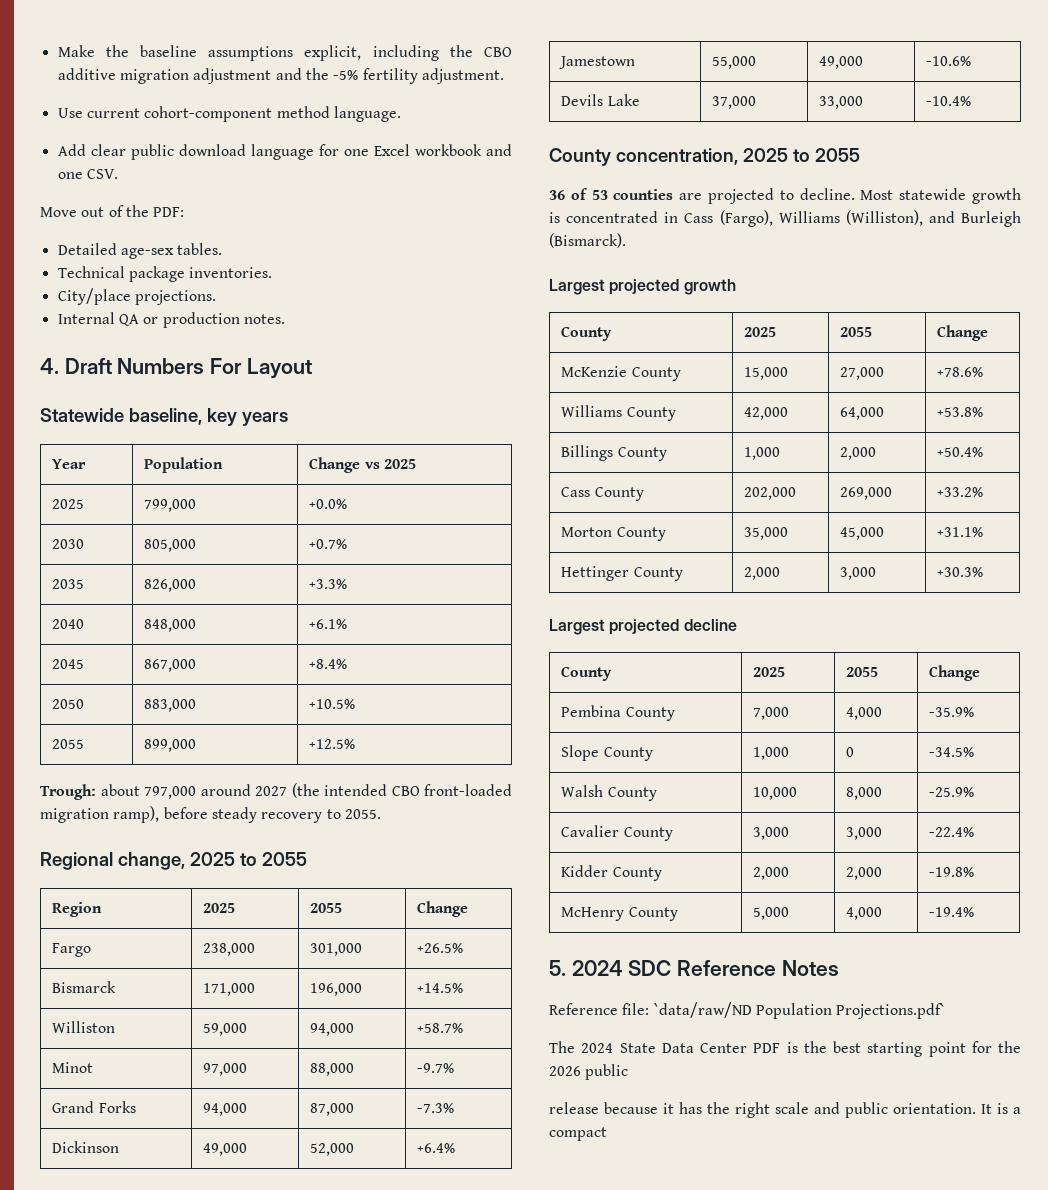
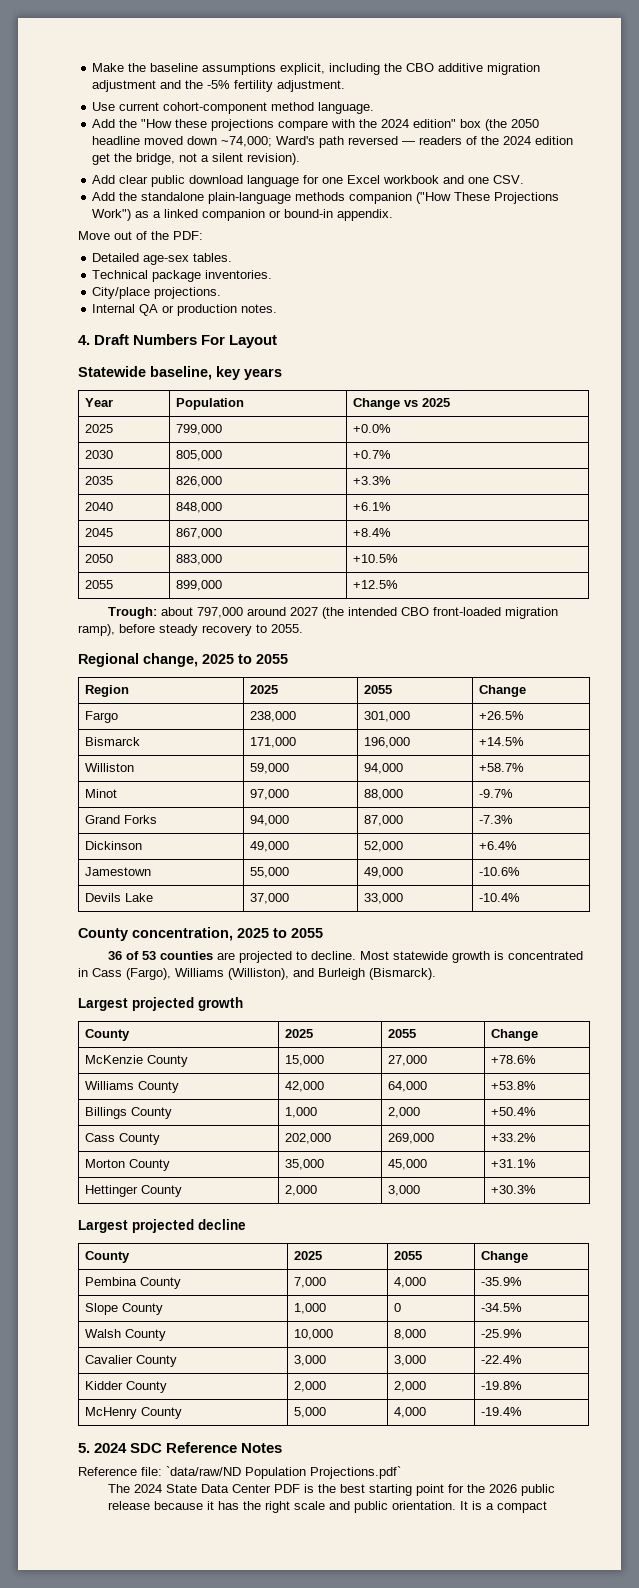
+ Add the "How these projections compare with the 2024 edition" box (the 2050 headline moved down ~74,000; Ward's path reversed — readers of the 2024 edition get the bridge, not a silent revision).
+ Add the standalone plain-language methods companion ("How These Projections Work") as a linked companion or bound-in appendix.

